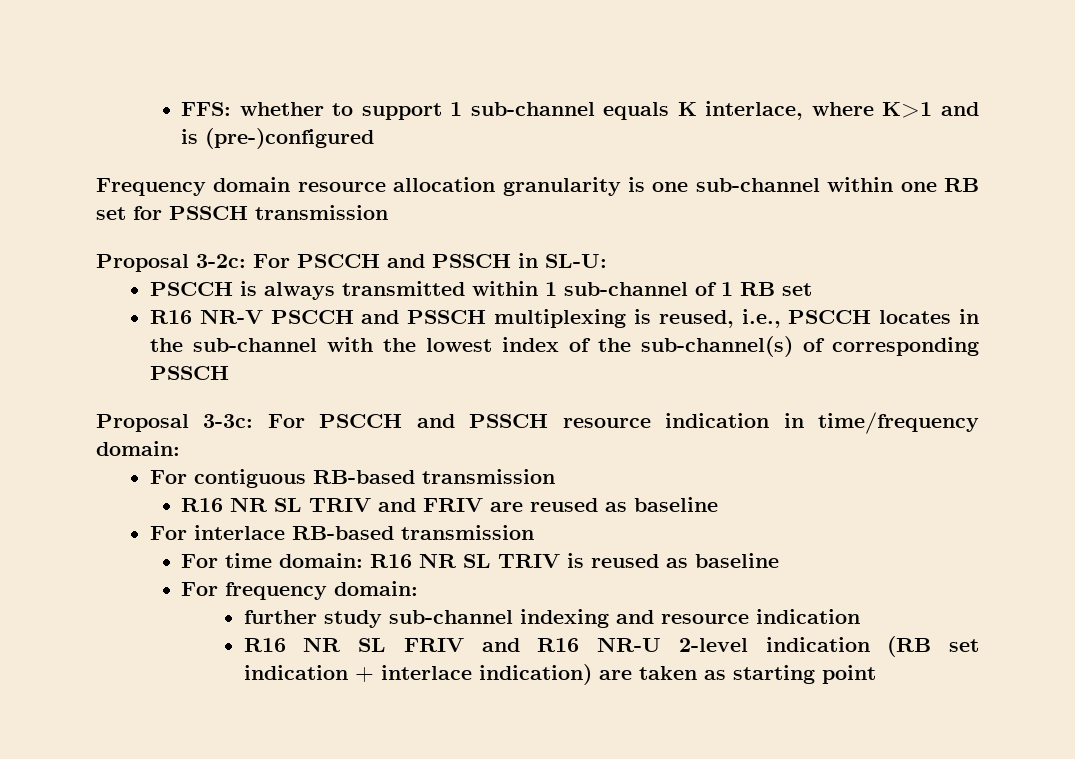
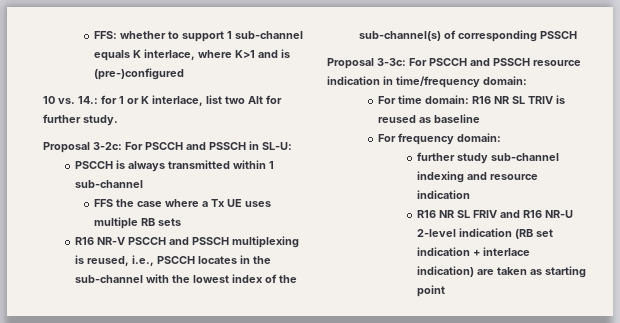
- Frequency domain resource allocation granularity is one sub-channel within one RB set for PSSCH transmission
+ 10 vs. 14.: for 1 or K interlace, list two Alt for further study.
- PSCCH is always transmitted within 1 sub-channel of 1 RB set
+ PSCCH is always transmitted within 1 sub-channel
+ FFS the case where a Tx UE uses multiple RB sets
- For contiguous RB-based transmission
- R16 NR SL TRIV and FRIV are reused as baseline
- For interlace RB-based transmission

